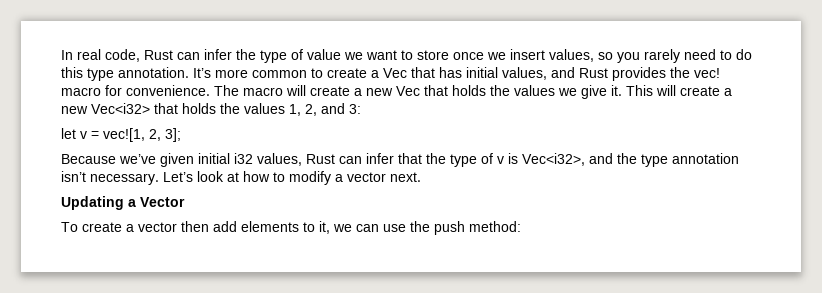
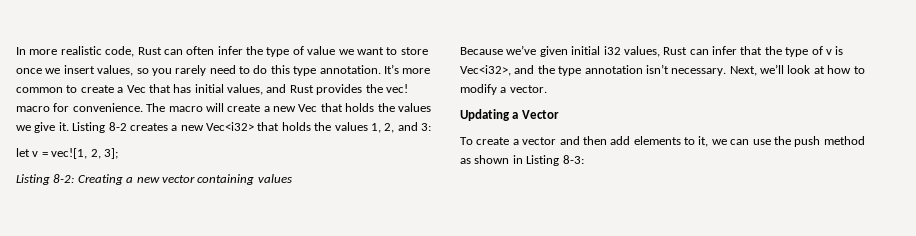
- In real code, Rust can infer the type of value we want to store once we insert values, so you rarely need to do this type annotation.
+ In more realistic code, Rust can often infer the type of value we want to store once we insert values, so you rarely need to do this type annotation.
- This will create a new Vec<i32> that holds the values 1, 2, and 3:
+ Listing 8-2 creates a new Vec<i32> that holds the values 1, 2, and 3:
+ Listing 8-2: Creating a new vector containing values
- Let’s look at how to modify a vector next.
+ Next, we’ll look at how to modify a vector.
- To create a vector then add elements to it, we can use the push method:
+ To create a vector and then add elements to it, we can use the push method as shown in Listing 8-3:

